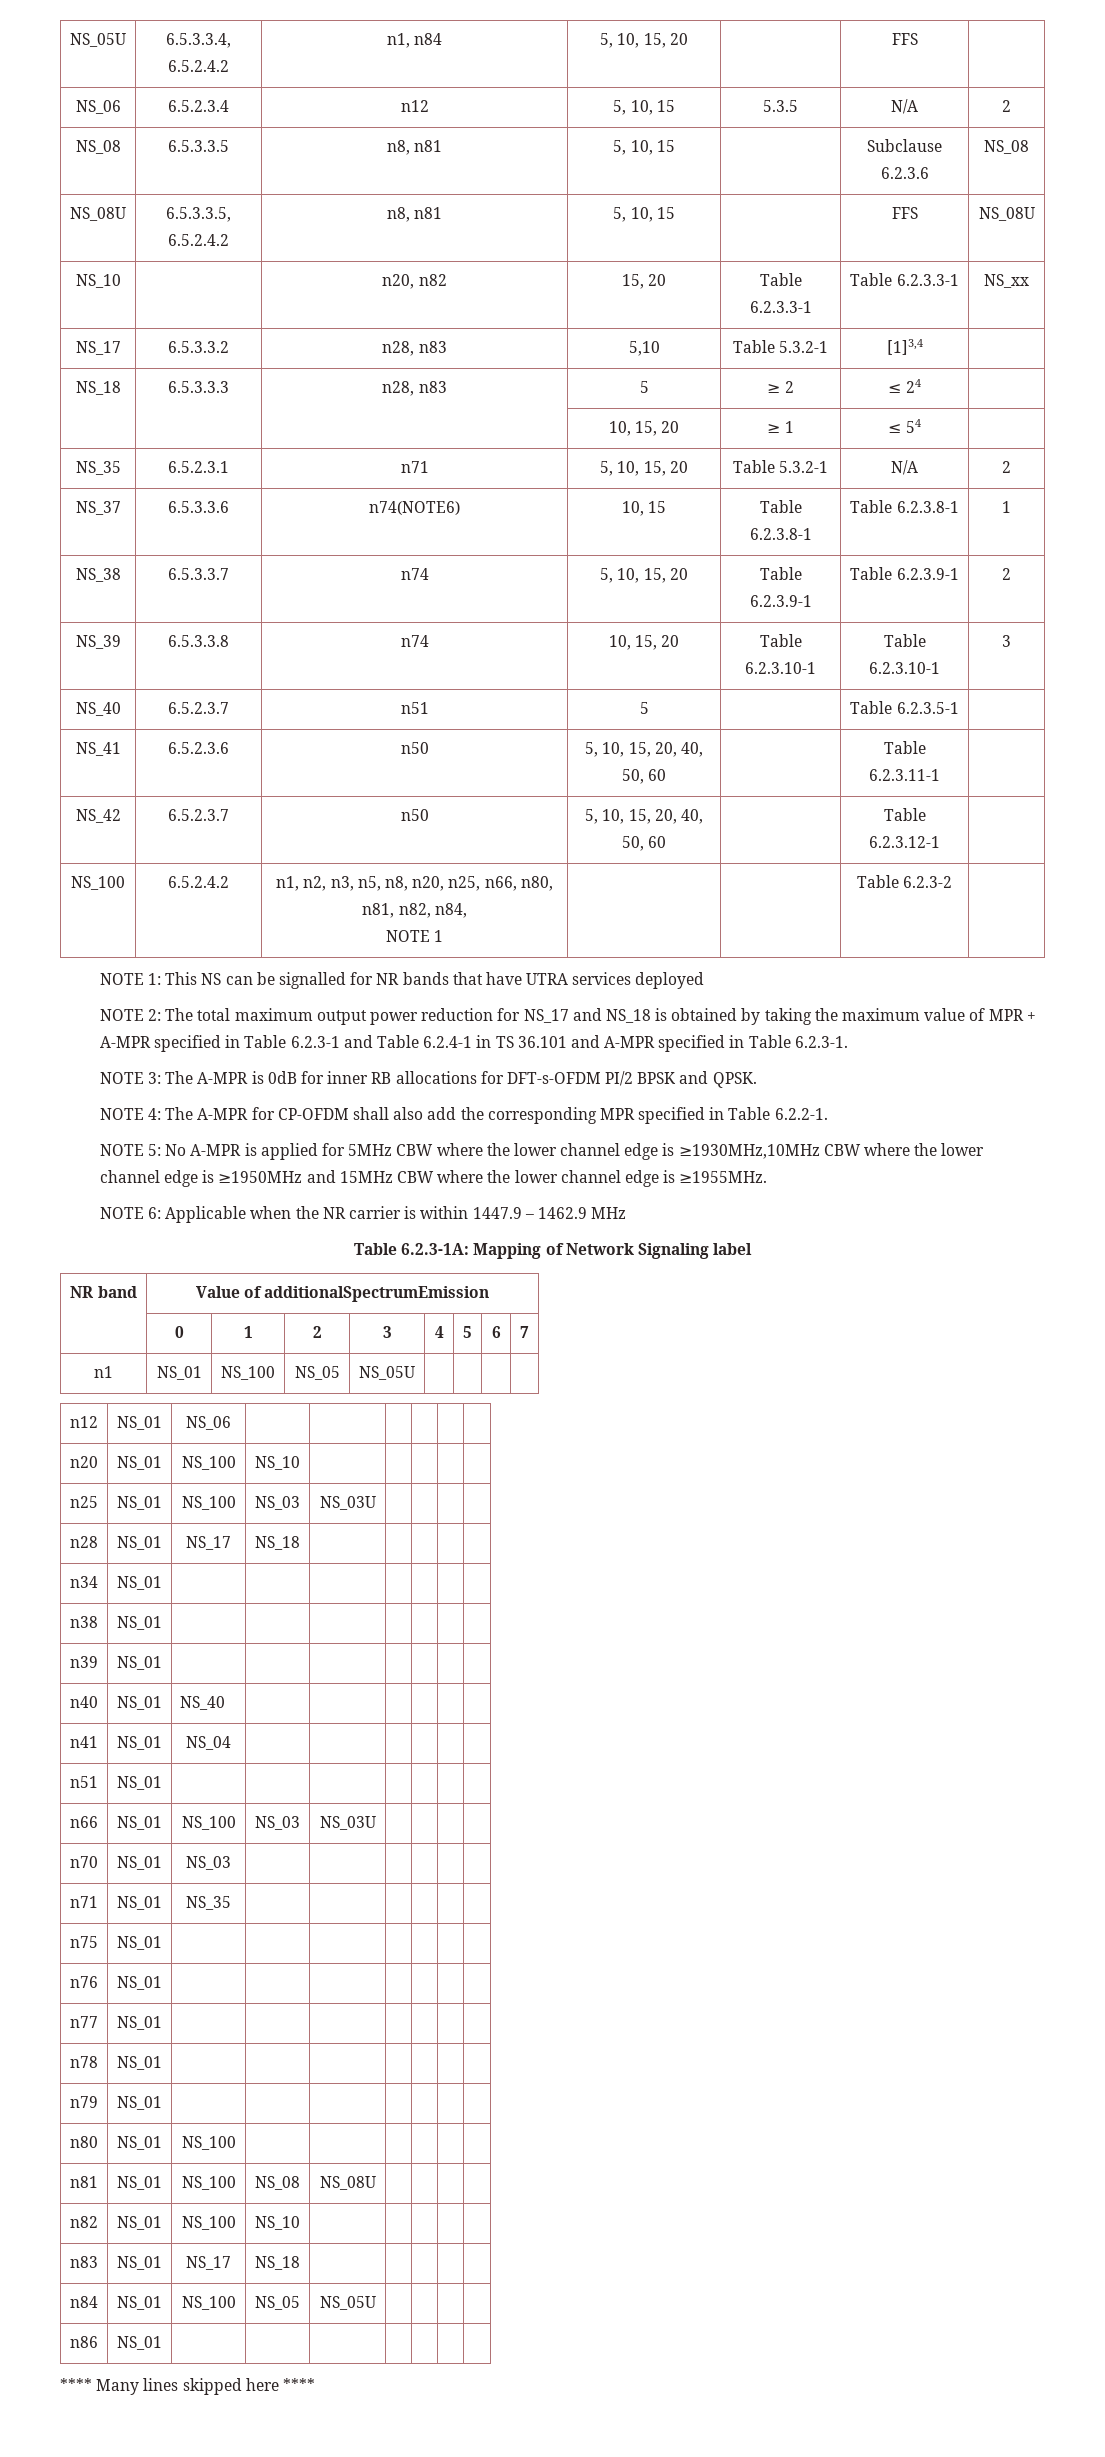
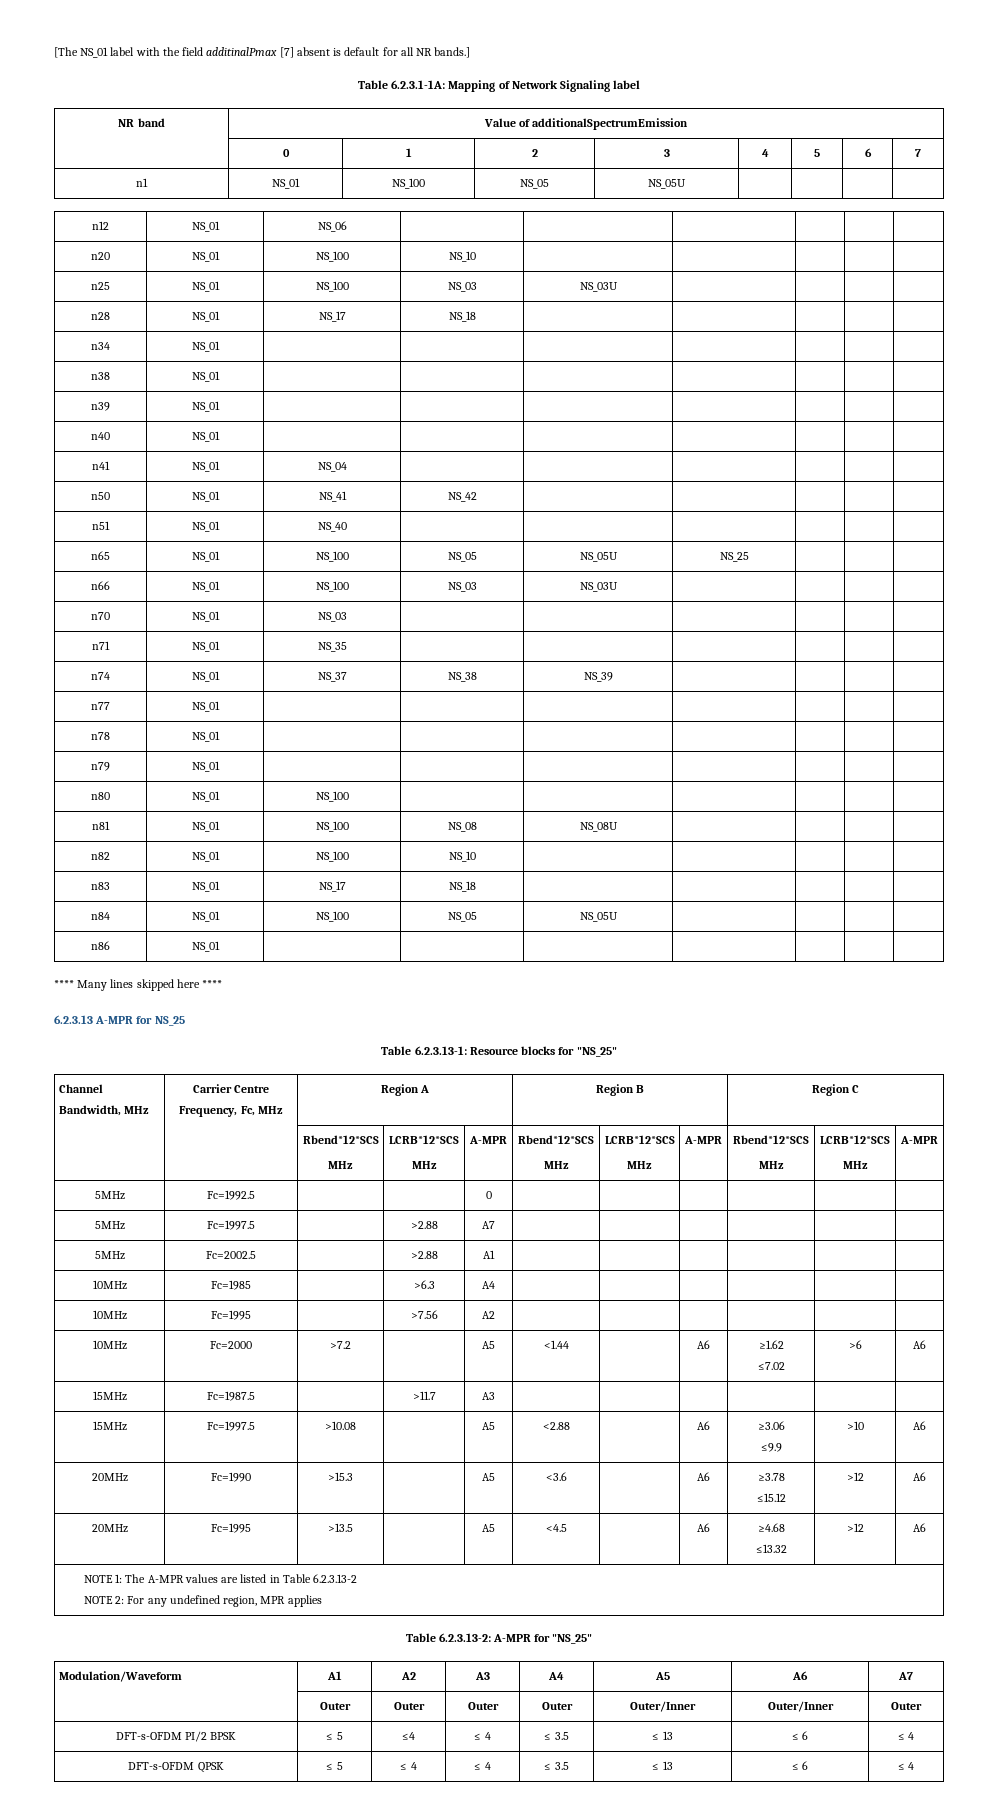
- NS_05U | 6.5.3.3.4, 6.5.2.4.2 | n1, n84 | 5, 10, 15, 20 | | FFS |
- NS_06 | 6.5.2.3.4 | n12 | 5, 10, 15 | 5.3.5 | N/A | 2
- NS_08 | 6.5.3.3.5 | n8, n81 | 5, 10, 15 | | Subclause 6.2.3.6 | NS_08
- NS_08U | 6.5.3.3.5, 6.5.2.4.2 | n8, n81 | 5, 10, 15 | | FFS | NS_08U
- NS_10 | | n20, n82 | 15, 20 | Table 6.2.3.3-1 | Table 6.2.3.3-1 | NS_xx
- NS_17 | 6.5.3.3.2 | n28, n83 | 5,10 | Table 5.3.2-1 | [1]3,4 |
- NS_18 | 6.5.3.3.3 | n28, n83 | 5 | ≥ 2 | ≤ 24 |
- | | | 10, 15, 20 | ≥ 1 | ≤ 54 |
- NS_35 | 6.5.2.3.1 | n71 | 5, 10, 15, 20 | Table 5.3.2-1 | N/A | 2
- NS_37 | 6.5.3.3.6 | n74(NOTE6) | 10, 15 | Table 6.2.3.8-1 | Table 6.2.3.8-1 | 1
- NS_38 | 6.5.3.3.7 | n74 | 5, 10, 15, 20 | Table 6.2.3.9-1 | Table 6.2.3.9-1 | 2
- NS_39 | 6.5.3.3.8 | n74 | 10, 15, 20 | Table 6.2.3.10-1 | Table 6.2.3.10-1 | 3
- NS_40 | 6.5.2.3.7 | n51 | 5 | | Table 6.2.3.5-1 |
- NS_41 | 6.5.2.3.6 | n50 | 5, 10, 15, 20, 40, 50, 60 | | Table 6.2.3.11-1 |
- NS_42 | 6.5.2.3.7 | n50 | 5, 10, 15, 20, 40, 50, 60 | | Table 6.2.3.12-1 |
- NS_100 | 6.5.2.4.2 | n1, n2, n3, n5, n8, n20, n25, n66, n80, n81, n82, n84,
- NOTE 1 | | | Table 6.2.3-2 |
- NOTE 1: This NS can be signalled for NR bands that have UTRA services deployed
- NOTE 2: The total maximum output power reduction for NS_17 and NS_18 is obtained by taking the maximum value of MPR + A-MPR specified in Table 6.2.3-1 and Table 6.2.4-1 in TS 36.101 and A-MPR specified in Table 6.2.3-1.
- NOTE 3: The A-MPR is 0dB for inner RB allocations for DFT-s-OFDM PI/2 BPSK and QPSK.
- NOTE 4: The A-MPR for CP-OFDM shall also add the corresponding MPR specified in Table 6.2.2-1.
- NOTE 5: No A-MPR is applied for 5MHz CBW where the lower channel edge is ≥1930MHz,10MHz CBW where the lower channel edge is ≥1950MHz and 15MHz CBW where the lower channel edge is ≥1955MHz.
- NOTE 6: Applicable when the NR carrier is within 1447.9 – 1462.9 MHz
- Table 6.2.3-1A: Mapping of Network Signaling label
+ [The NS_01 label with the field additinalPmax [7] absent is default for all NR bands.]
+ Table 6.2.3.1-1A: Mapping of Network Signaling label
- n40 | NS_01 | NS_40 | | | | | |
+ n40 | NS_01 | | | | | | |
- n51 | NS_01 | | | | | | |
+ n50 | NS_01 | NS_41 | NS_42 | | | | |
+ n51 | NS_01 | NS_40 | | | | | |
+ n65 | NS_01 | NS_100 | NS_05 | NS_05U | NS_25 | | |
- n75 | NS_01 | | | | | | |
- n76 | NS_01 | | | | | | |
+ n74 | NS_01 | NS_37 | NS_38 | NS_39 | | | |
+ 6.2.3.13 A-MPR for NS_25
+ Table 6.2.3.13-1: Resource blocks for "NS_25"
+ Channel Bandwidth, MHz | Carrier Centre Frequency, Fc, MHz | Region A | Region B | Region C
+ | | Rbend*12*SCS
+ MHz | LCRB*12*SCS
+ MHz | A-MPR | Rbend*12*SCS
+ MHz | LCRB*12*SCS
+ MHz | A-MPR | Rbend*12*SCS
+ MHz | LCRB*12*SCS
+ MHz | A-MPR
+ 5MHz | Fc=1992.5 | | | 0 | | | | | |
+ 5MHz | Fc=1997.5 | | >2.88 | A7 | | | | | |
+ 5MHz | Fc=2002.5 | | >2.88 | A1 | | | | | |
+ 10MHz | Fc=1985 | | >6.3 | A4 | | | | | |
+ 10MHz | Fc=1995 | | >7.56 | A2 | | | | | |
+ 10MHz | Fc=2000 | >7.2 | | A5 | <1.44 | | A6 | ≥1.62
+ ≤7.02 | >6 | A6
+ 15MHz | Fc=1987.5 | | >11.7 | A3 | | | | | |
+ 15MHz | Fc=1997.5 | >10.08 | | A5 | <2.88 | | A6 | ≥3.06
+ ≤9.9 | >10 | A6
+ 20MHz | Fc=1990 | >15.3 | | A5 | <3.6 | | A6 | ≥3.78
+ ≤15.12 | >12 | A6
+ 20MHz | Fc=1995 | >13.5 | | A5 | <4.5 | | A6 | ≥4.68
+ ≤13.32 | >12 | A6
+ NOTE 1: The A-MPR values are listed in Table 6.2.3.13-2
+ NOTE 2: For any undefined region, MPR applies
+ Table 6.2.3.13-2: A-MPR for "NS_25"
+ Modulation/Waveform | A1 | A2 | A3 | A4 | A5 | A6 | A7
+ | Outer | Outer | Outer | Outer | Outer/Inner | Outer/Inner | Outer
+ DFT-s-OFDM PI/2 BPSK | ≤ 5 | ≤4 | ≤ 4 | ≤ 3.5 | ≤ 13 | ≤ 6 | ≤ 4
+ DFT-s-OFDM QPSK | ≤ 5 | ≤ 4 | ≤ 4 | ≤ 3.5 | ≤ 13 | ≤ 6 | ≤ 4

